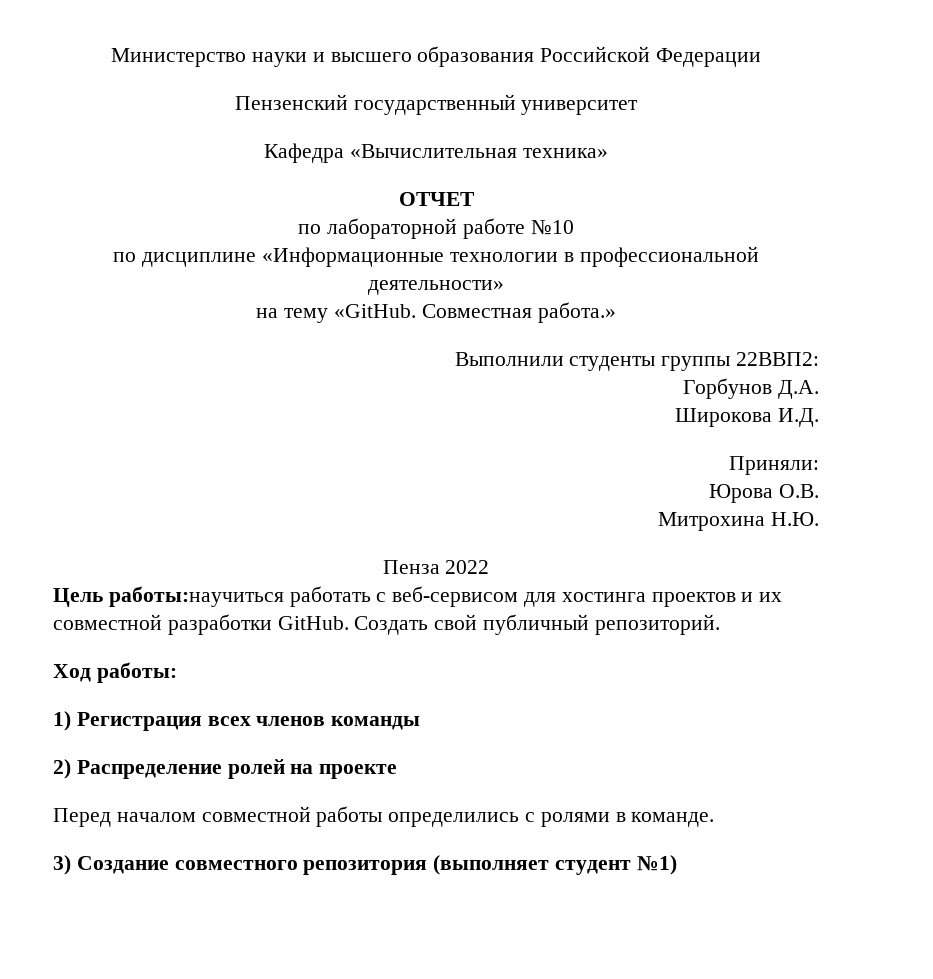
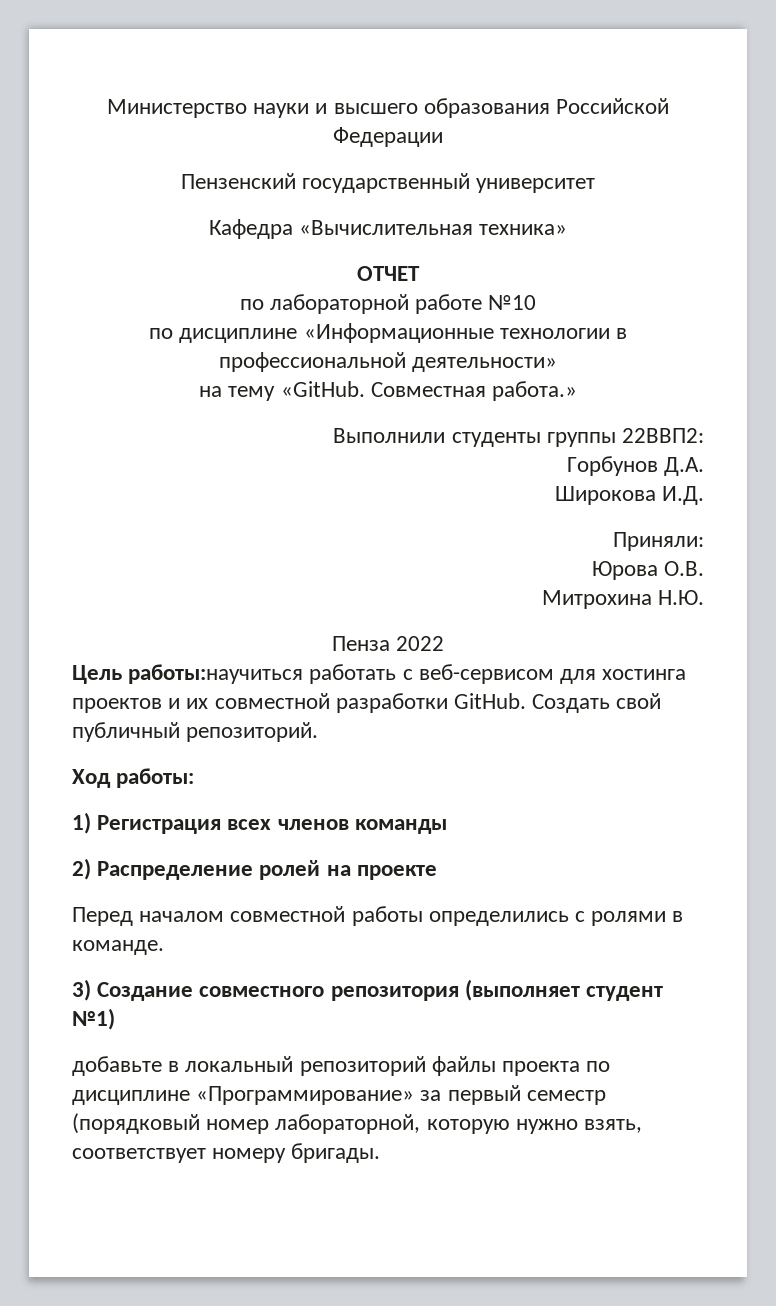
+ добавьте в локальный репозиторий файлы проекта по дисциплине «Программирование» за первый семестр (порядковый номер лабораторной, которую нужно взять, соответствует номеру бригады.

